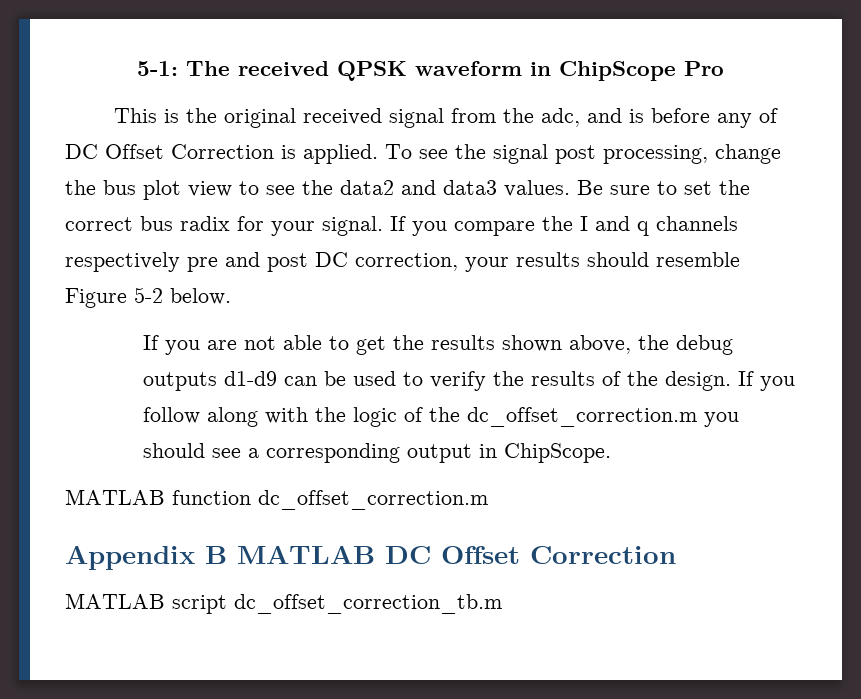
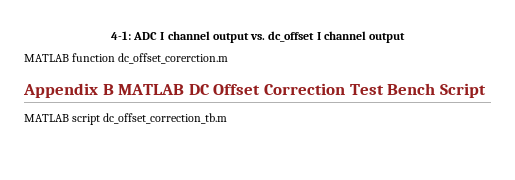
- 5-1: The received QPSK waveform in ChipScope Pro
- This is the original received signal from the adc, and is before any of DC Offset Correction is applied. To see the signal post processing, change the bus plot view to see the data2 and data3 values. Be sure to set the correct bus radix for your signal. If you compare the I and q channels respectively pre and post DC correction, your results should resemble Figure 5-2 below.
- If you are not able to get the results shown above, the debug outputs d1-d9 can be used to verify the results of the design. If you follow along with the logic of the dc_offset_correction.m you should see a corresponding output in ChipScope.
+ 4-1: ADC I channel output vs. dc_offset I channel output
- MATLAB function dc_offset_correction.m
+ MATLAB function dc_offset_corerction.m
- Appendix B MATLAB DC Offset Correction
+ Appendix B MATLAB DC Offset Correction Test Bench Script

